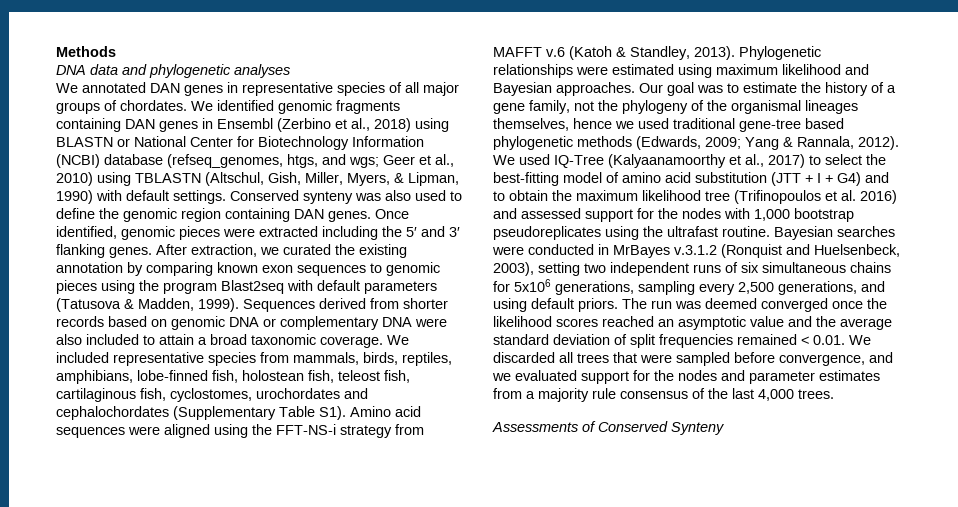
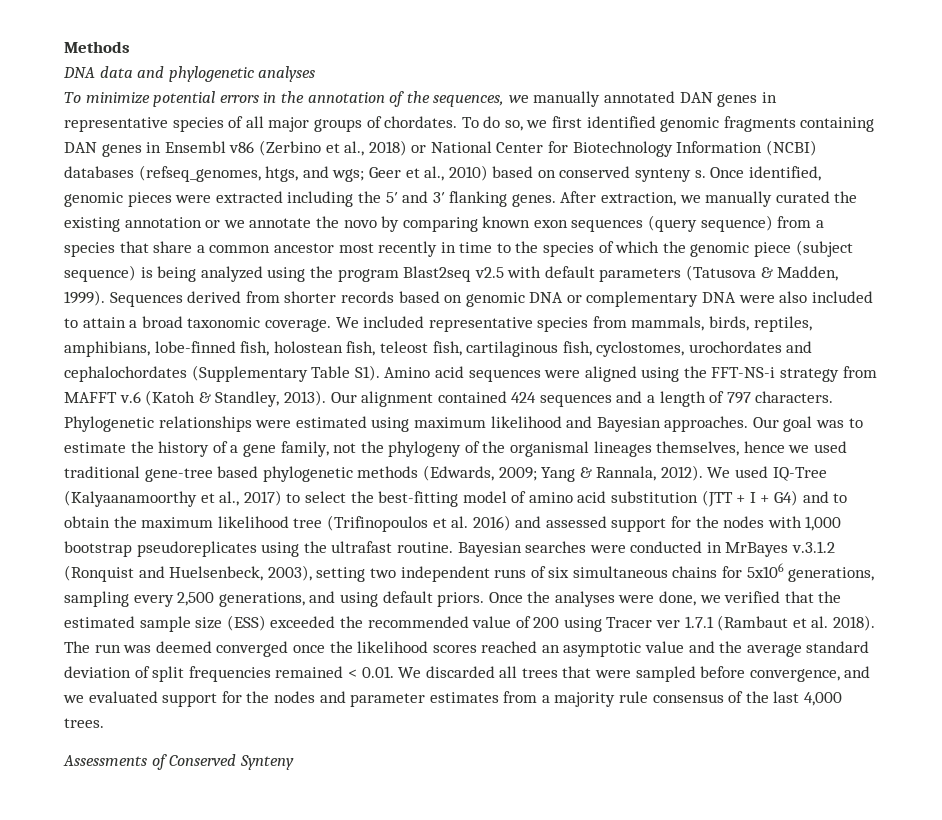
- We annotated DAN genes in representative species of all major groups of chordates.
+ To minimize potential errors in the annotation of the sequences, we manually annotated DAN genes in representative species of all major groups of chordates.
- We identified genomic fragments containing DAN genes in Ensembl (Zerbino et al., 2018) using BLASTN or National Center for Biotechnology Information (NCBI) database (refseq_genomes, htgs, and wgs; Geer et al., 2010) using TBLASTN (Altschul, Gish, Miller, Myers, & Lipman, 1990) with default settings. Conserved synteny was also used to define the genomic region containing DAN genes.
+ To do so, we first identified genomic fragments containing DAN genes in Ensembl v86 (Zerbino et al., 2018) or National Center for Biotechnology Information (NCBI) databases (refseq_genomes, htgs, and wgs; Geer et al., 2010) based on conserved synteny s.
- After extraction, we curated the existing annotation by comparing known exon sequences to genomic pieces using the program Blast2seq with default parameters (Tatusova & Madden, 1999).
+ After extraction, we manually curated the existing annotation or we annotate the novo by comparing known exon sequences (query sequence) from a species that share a common ancestor most recently in time to the species of which the genomic piece (subject sequence) is being analyzed using the program Blast2seq v2.5 with default parameters (Tatusova & Madden, 1999).
+ Our alignment contained 424 sequences and a length of 797 characters.
+ Once the analyses were done, we verified that the estimated sample size (ESS) exceeded the recommended value of 200 using Tracer ver 1.7.1 (Rambaut et al. 2018).

